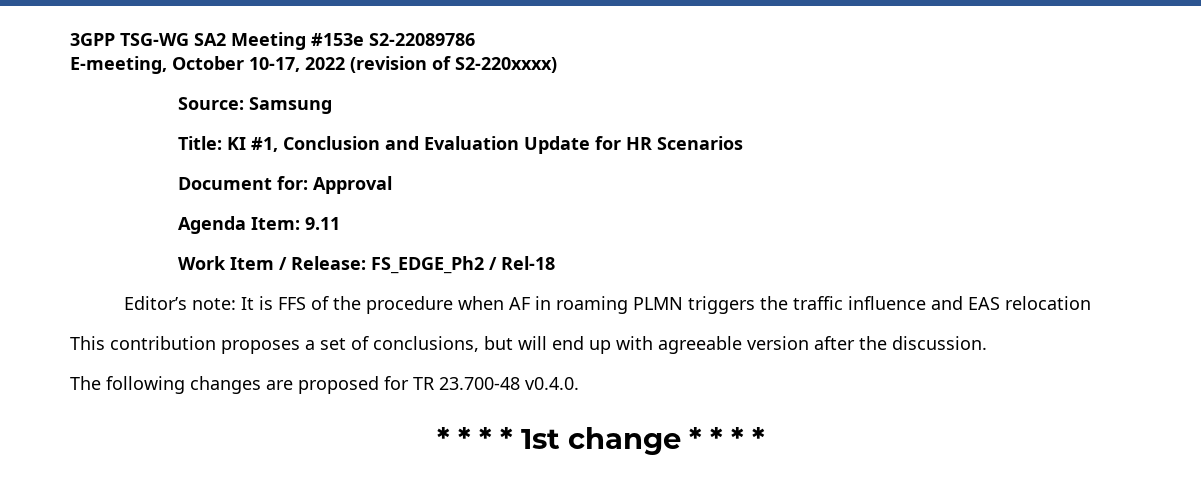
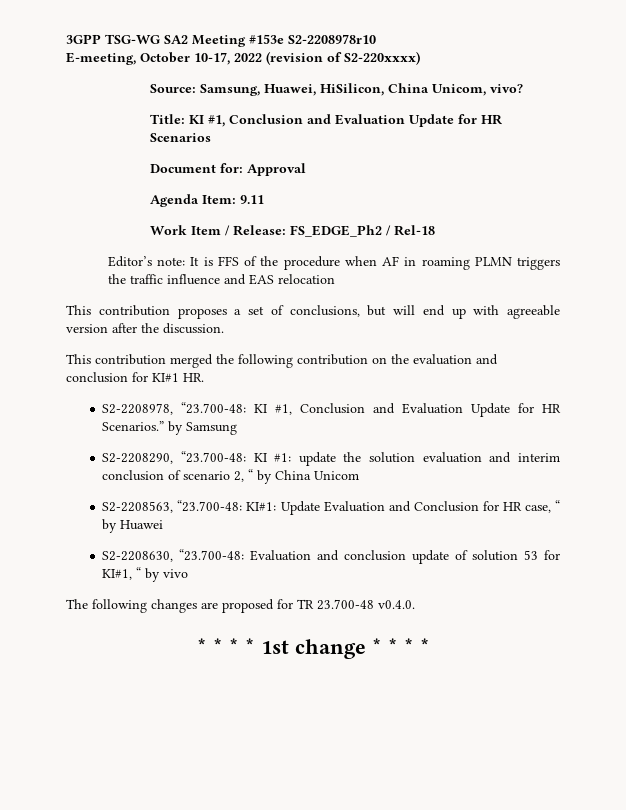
- 3GPP TSG-WG SA2 Meeting #153e S2-22089786
+ 3GPP TSG-WG SA2 Meeting #153e S2-2208978r10
- Source: Samsung
+ Source: Samsung, Huawei, HiSilicon, China Unicom, vivo?
+ This contribution merged the following contribution on the evaluation and conclusion for KI#1 HR.
+ S2-2208978, “23.700-48: KI #1, Conclusion and Evaluation Update for HR Scenarios.” by Samsung
+ S2-2208290, “23.700-48: KI #1: update the solution evaluation and interim conclusion of scenario 2, “ by China Unicom
+ S2-2208563, “23.700-48: KI#1: Update Evaluation and Conclusion for HR case, “ by Huawei
+ S2-2208630, “23.700-48: Evaluation and conclusion update of solution 53 for KI#1, “ by vivo

